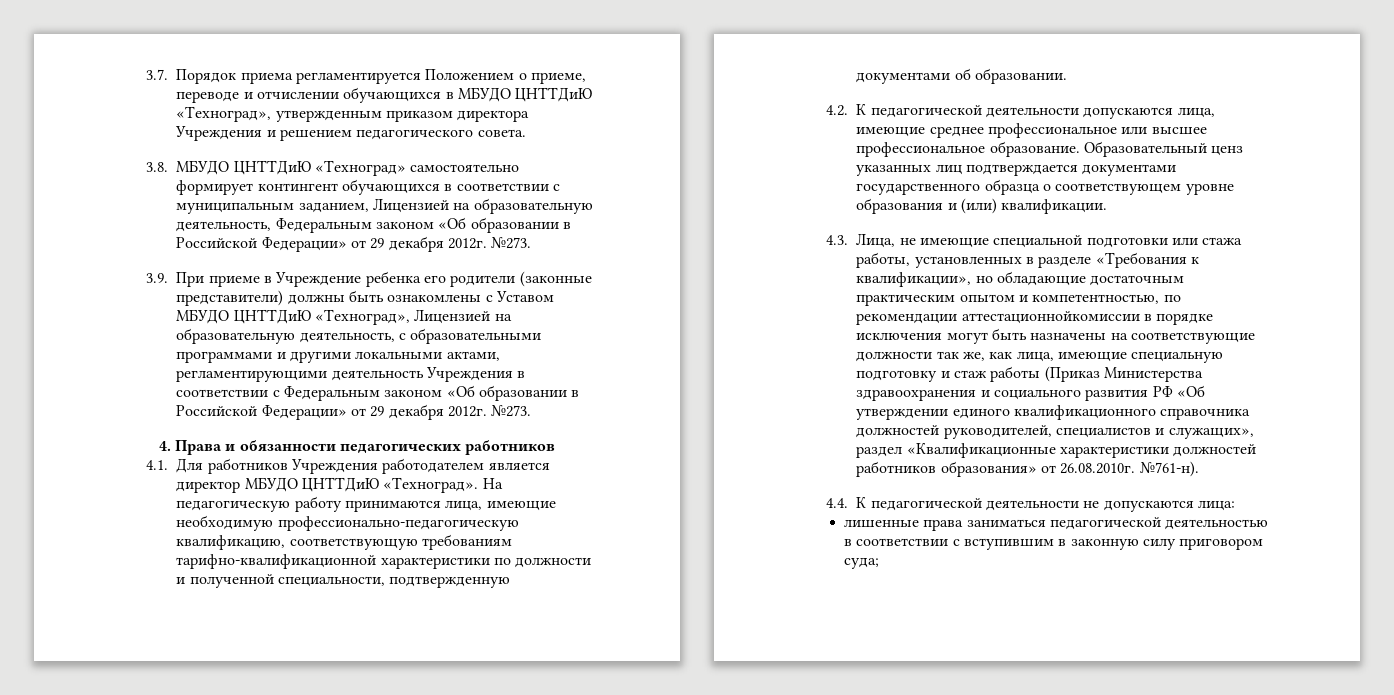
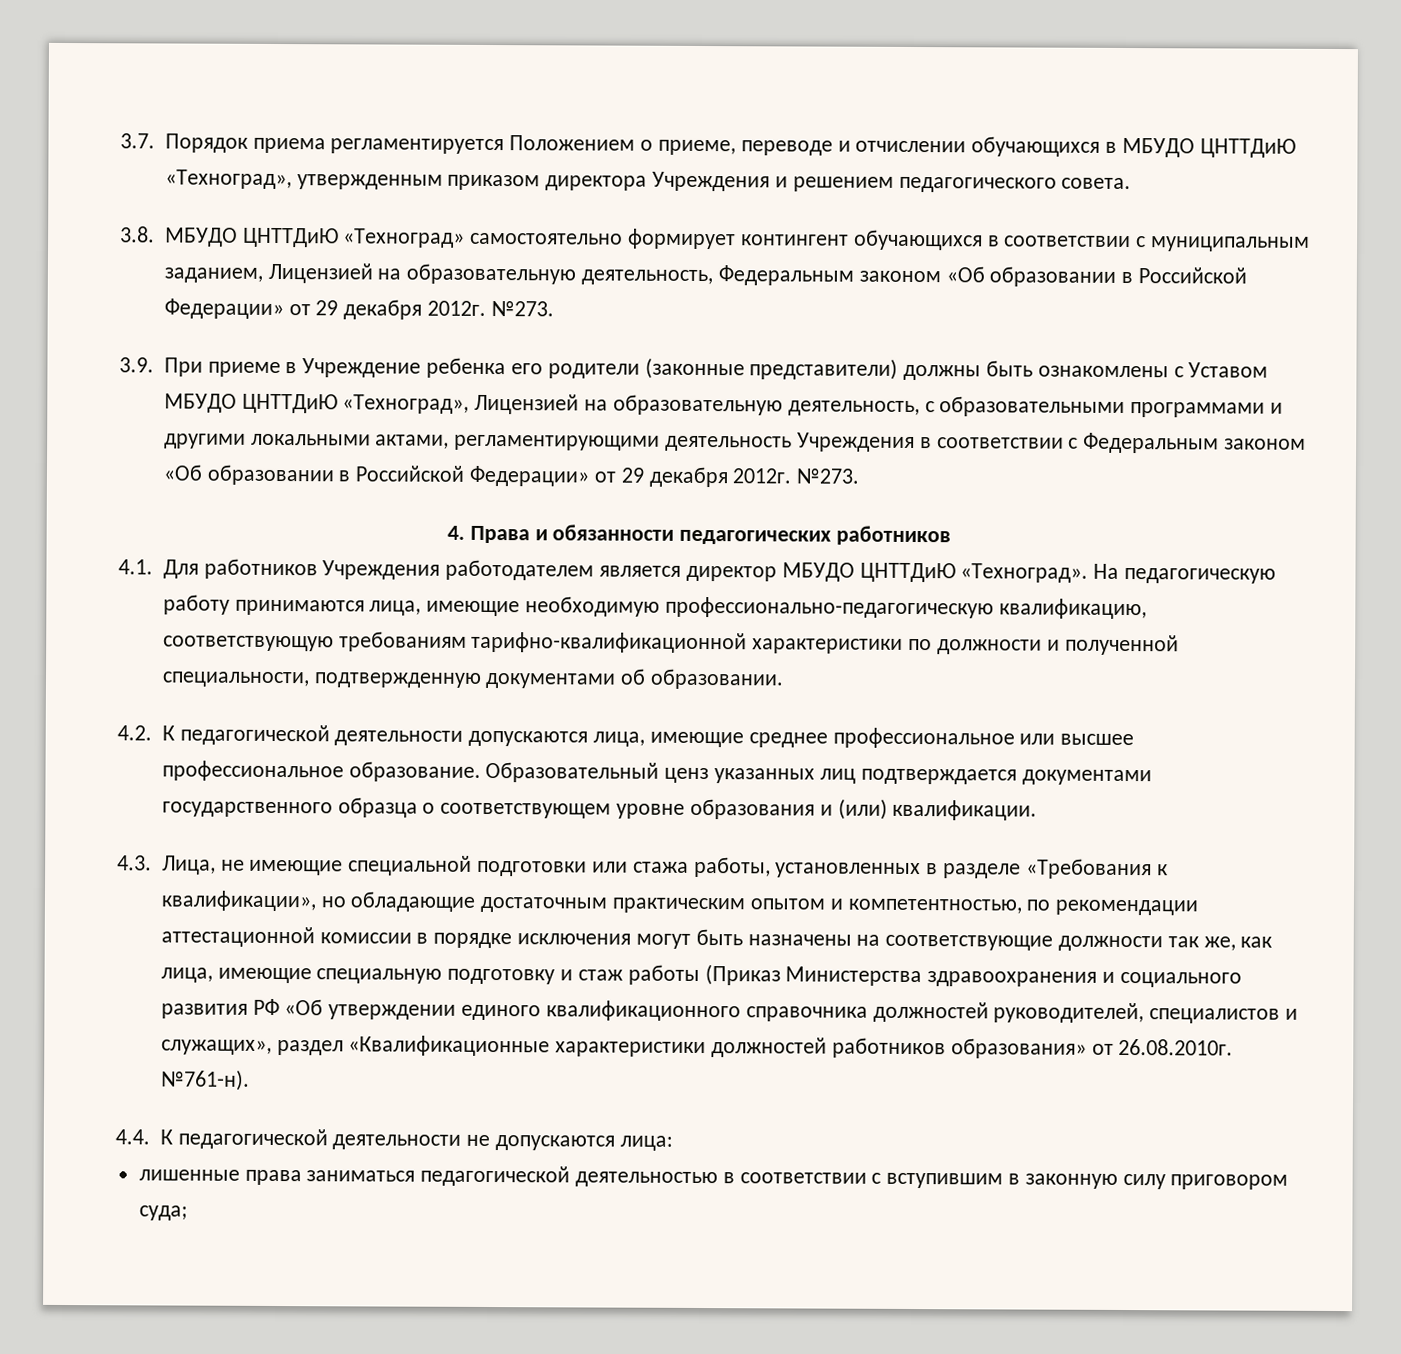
- 4.3. Лица, не имеющие специальной подготовки или стажа работы, установленных в разделе «Требования к квалификации», но обладающие достаточным практическим опытом и компетентностью, по рекомендации аттестационнойкомиссии в порядке исключения могут быть назначены на соответствующие должности так же, как лица, имеющие специальную подготовку и стаж работы (Приказ Министерства здравоохранения и социального развития РФ «Об утверждении единого квалификационного справочника должностей руководителей, специалистов и служащих», раздел «Квалификационные характеристики должностей работников образования» от 26.08.2010г. №761-н).
+ 4.3. Лица, не имеющие специальной подготовки или стажа работы, установленных в разделе «Требования к квалификации», но обладающие достаточным практическим опытом и компетентностью, по рекомендации аттестационной комиссии в порядке исключения могут быть назначены на соответствующие должности так же, как лица, имеющие специальную подготовку и стаж работы (Приказ Министерства здравоохранения и социального развития РФ «Об утверждении единого квалификационного справочника должностей руководителей, специалистов и служащих», раздел «Квалификационные характеристики должностей работников образования» от 26.08.2010г. №761-н).

